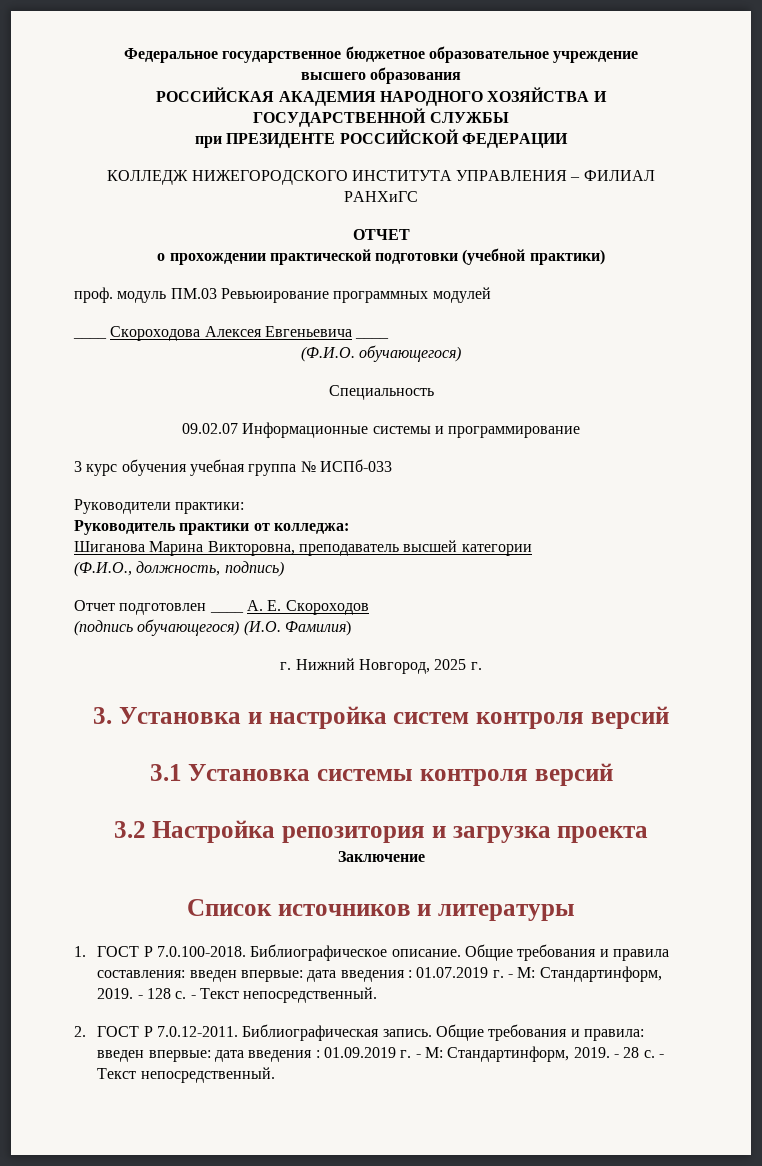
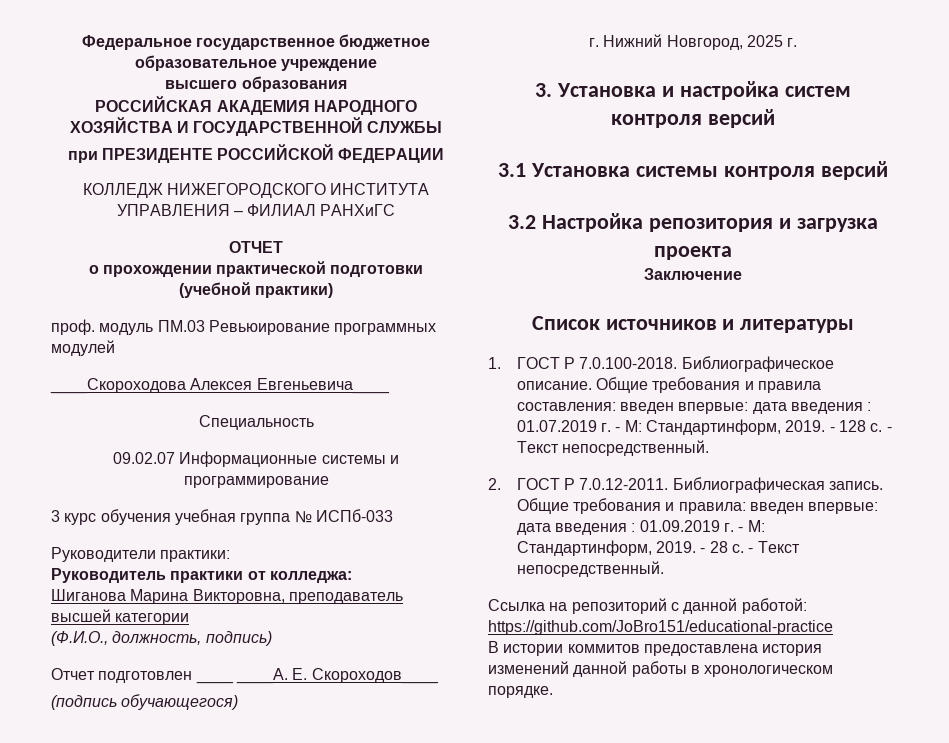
- ____ Скороходова Алексея Евгеньевича ____
- (Ф.И.О. обучающегося)
+ ____Скороходова Алексея Евгеньевича____
- Отчет подготовлен ____ А. Е. Скороходов
+ Отчет подготовлен ____ ____А. Е. Скороходов____
- (подпись обучающегося) (И.О. Фамилия)
+ (подпись обучающегося)
+ Ссылка на репозиторий с данной работой: https://github.com/JoBro151/educational-practice
+ В истории коммитов предоставлена история изменений данной работы в хронологическом порядке.

